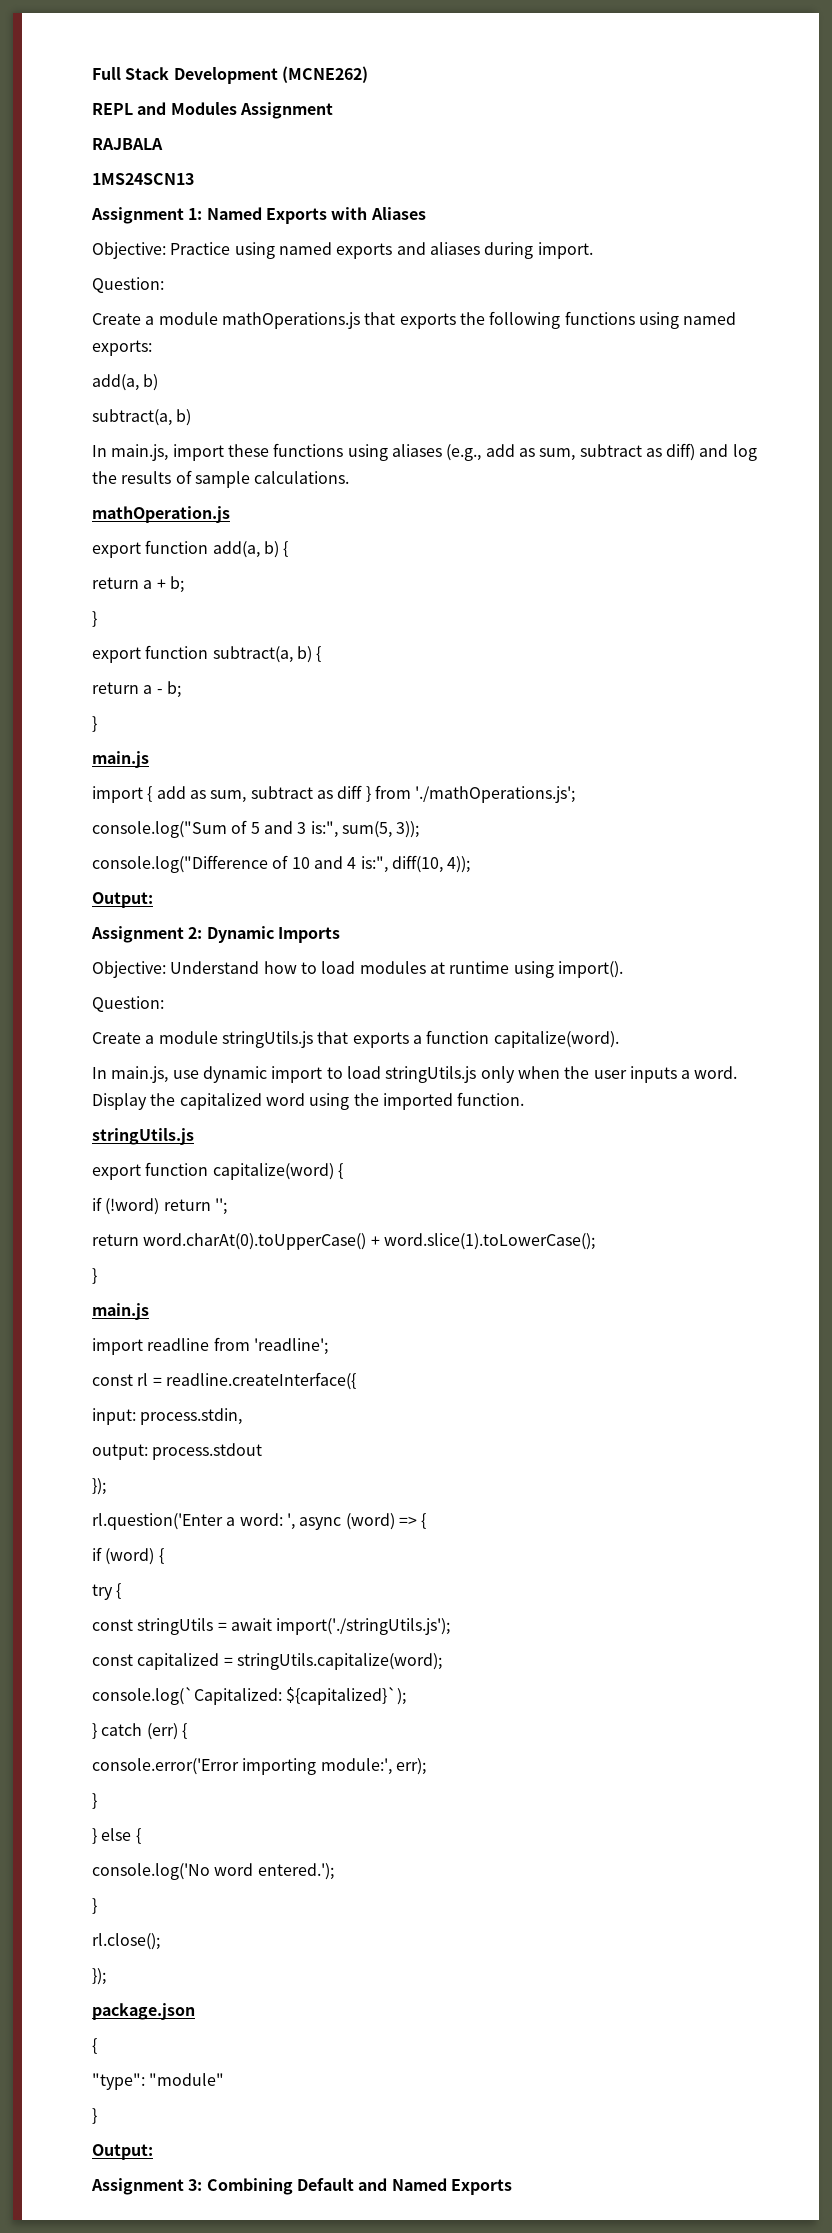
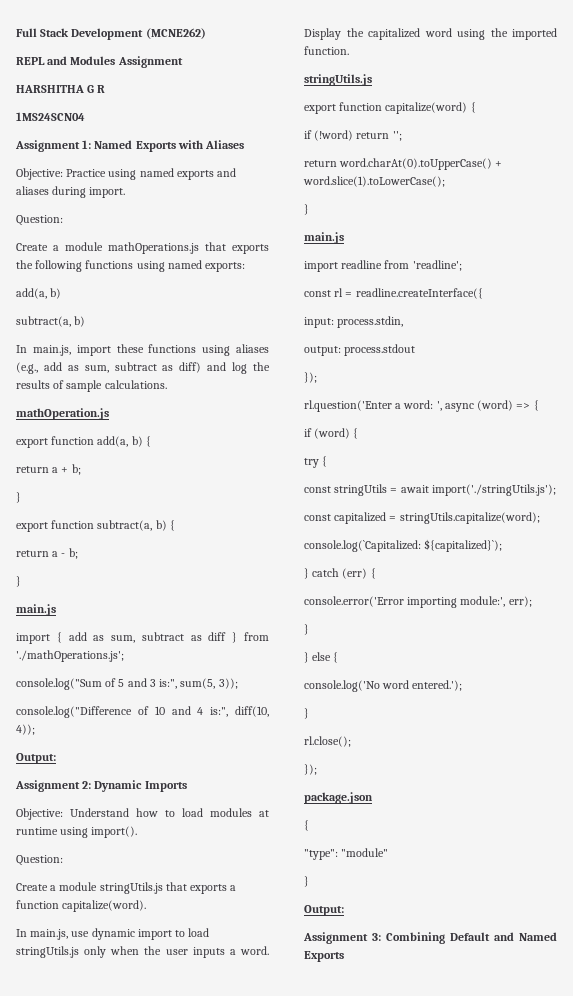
- RAJBALA
- 1MS24SCN13
+ HARSHITHA G R
+ 1MS24SCN04

